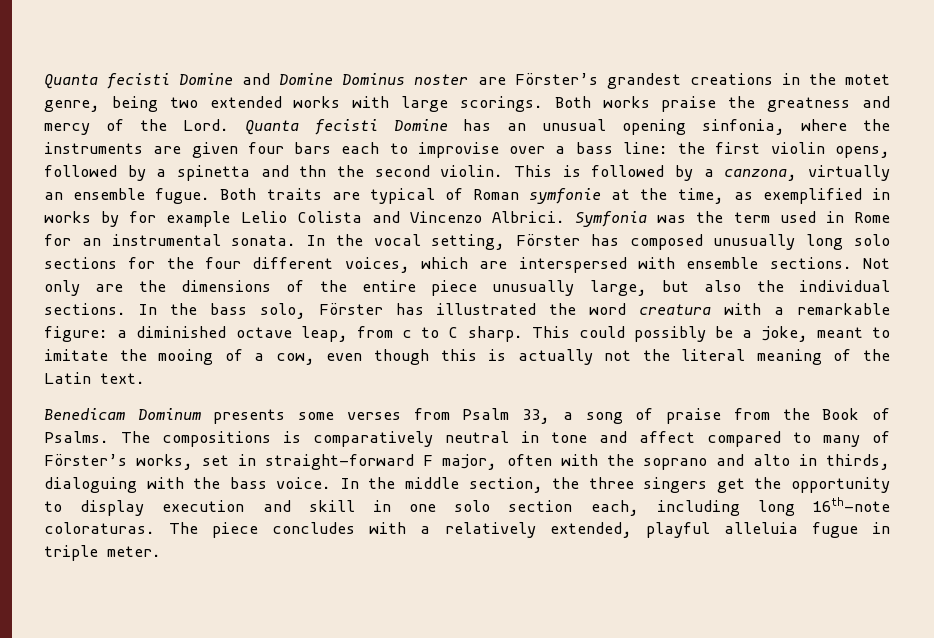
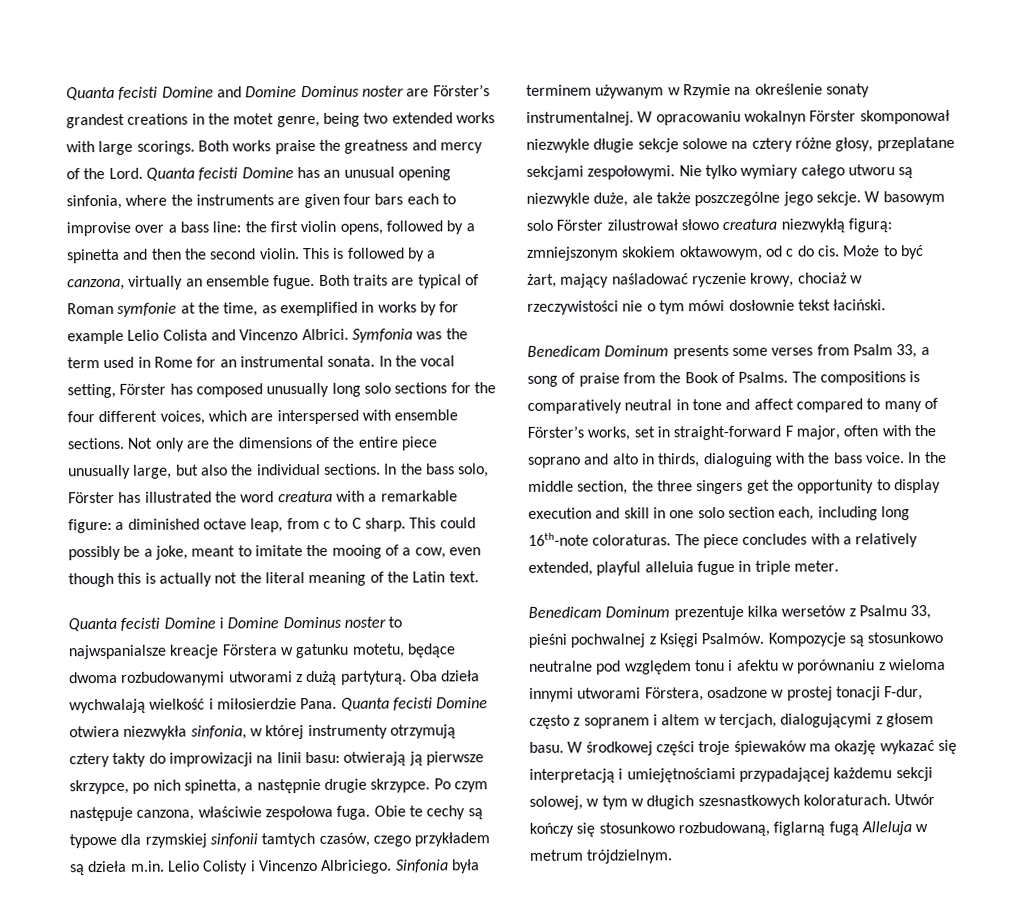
- Quanta fecisti Domine has an unusual opening sinfonia, where the instruments are given four bars each to improvise over a bass line: the first violin opens, followed by a spinetta and thn the second violin.
+ Quanta fecisti Domine has an unusual opening sinfonia, where the instruments are given four bars each to improvise over a bass line: the first violin opens, followed by a spinetta and then the second violin.
+ Quanta fecisti Domine i Domine Dominus noster to najwspanialsze kreacje Förstera w gatunku motetu, będące dwoma rozbudowanymi utworami z dużą partyturą. Oba dzieła wychwalają wielkość i miłosierdzie Pana. Quanta fecisti Domine otwiera niezwykła sinfonia, w której instrumenty otrzymują cztery takty do improwizacji na linii basu: otwierają ją pierwsze skrzypce, po nich spinetta, a następnie drugie skrzypce. Po czym następuje canzona, właściwie zespołowa fuga. Obie te cechy są typowe dla rzymskiej sinfonii tamtych czasów, czego przykładem są dzieła m.in. Lelio Colisty i Vincenzo Albriciego. Sinfonia była terminem używanym w Rzymie na określenie sonaty instrumentalnej. W opracowaniu wokalnyn Förster skomponował niezwykle długie sekcje solowe na cztery różne głosy, przeplatane sekcjami zespołowymi. Nie tylko wymiary całego utworu są niezwykle duże, ale także poszczególne jego sekcje. W basowym solo Förster zilustrował słowo creatura niezwykłą figurą: zmniejszonym skokiem oktawowym, od c do cis. Może to być żart, mający naśladować ryczenie krowy, chociaż w rzeczywistości nie o tym mówi dosłownie tekst łaciński.
+ Benedicam Dominum prezentuje kilka wersetów z Psalmu 33, pieśni pochwalnej z Księgi Psalmów. Kompozycje są stosunkowo neutralne pod względem tonu i afektu w porównaniu z wieloma innymi utworami Förstera, osadzone w prostej tonacji F-dur, często z sopranem i altem w tercjach, dialogującymi z głosem basu. W środkowej części troje śpiewaków ma okazję wykazać się interpretacją i umiejętnościami przypadającej każdemu sekcji solowej, w tym w długich szesnastkowych koloraturach. Utwór kończy się stosunkowo rozbudowaną, figlarną fugą Alleluja w metrum trójdzielnym.

